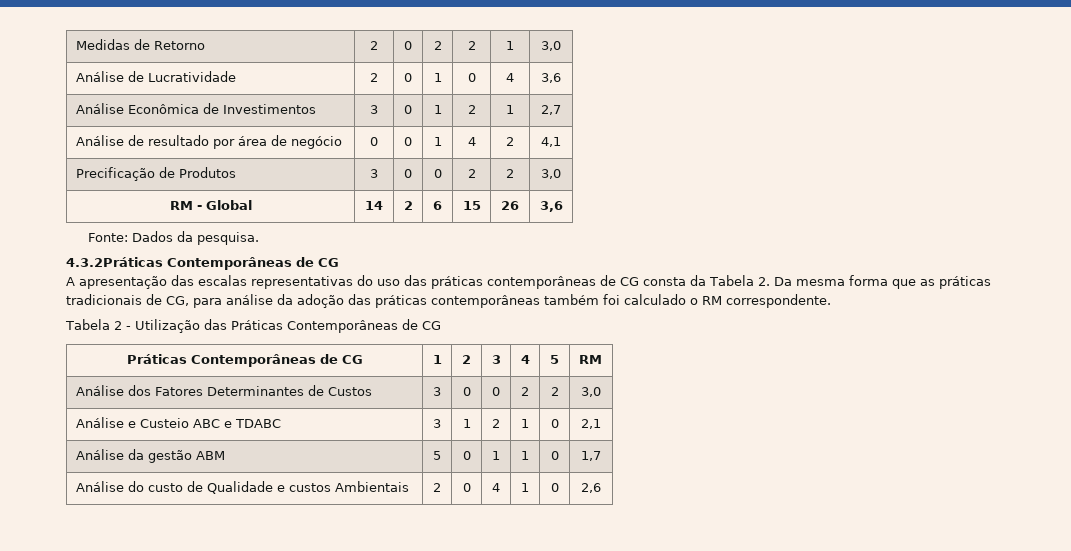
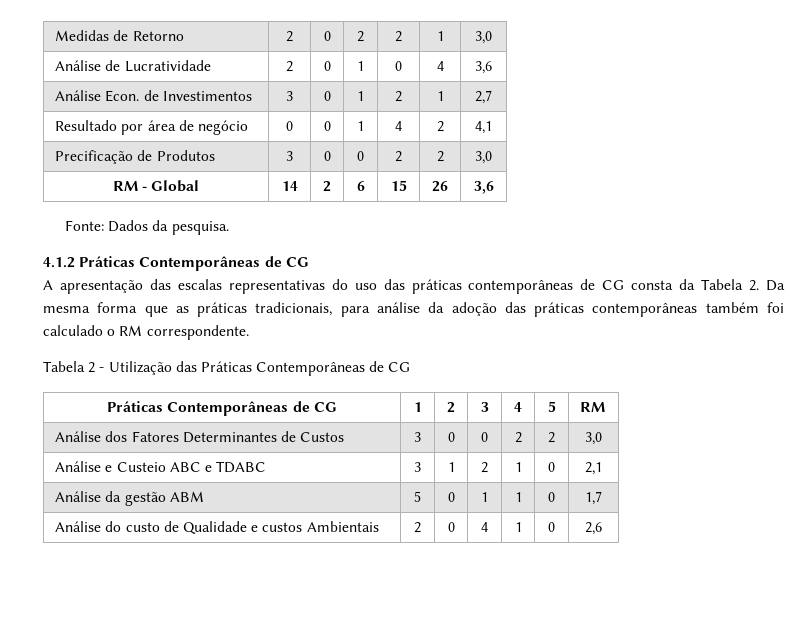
- Análise Econômica de Investimentos | 3 | 0 | 1 | 2 | 1 | 2,7
+ Análise Econ. de Investimentos | 3 | 0 | 1 | 2 | 1 | 2,7
- Análise de resultado por área de negócio | 0 | 0 | 1 | 4 | 2 | 4,1
+ Resultado por área de negócio | 0 | 0 | 1 | 4 | 2 | 4,1
- 4.3.2Práticas Contemporâneas de CG
+ 4.1.2 Práticas Contemporâneas de CG
- A apresentação das escalas representativas do uso das práticas contemporâneas de CG consta da Tabela 2. Da mesma forma que as práticas tradicionais de CG, para análise da adoção das práticas contemporâneas também foi calculado o RM correspondente.
+ A apresentação das escalas representativas do uso das práticas contemporâneas de CG consta da Tabela 2. Da mesma forma que as práticas tradicionais, para análise da adoção das práticas contemporâneas também foi calculado o RM correspondente.

